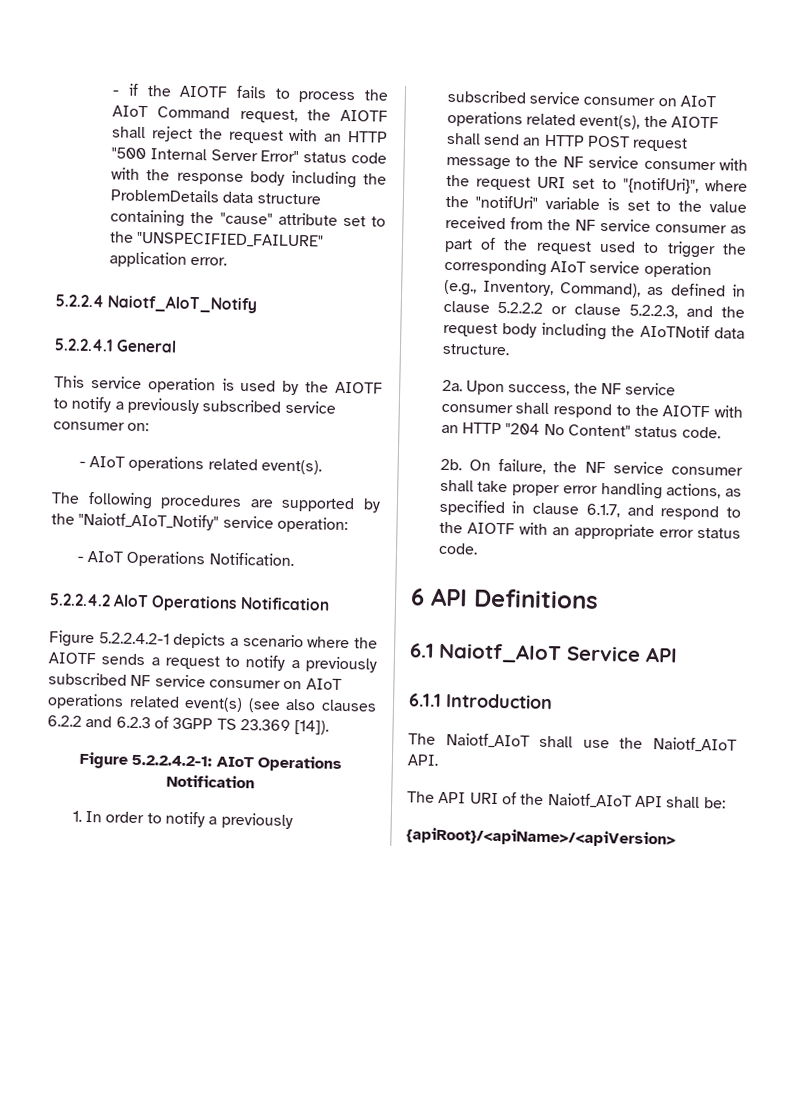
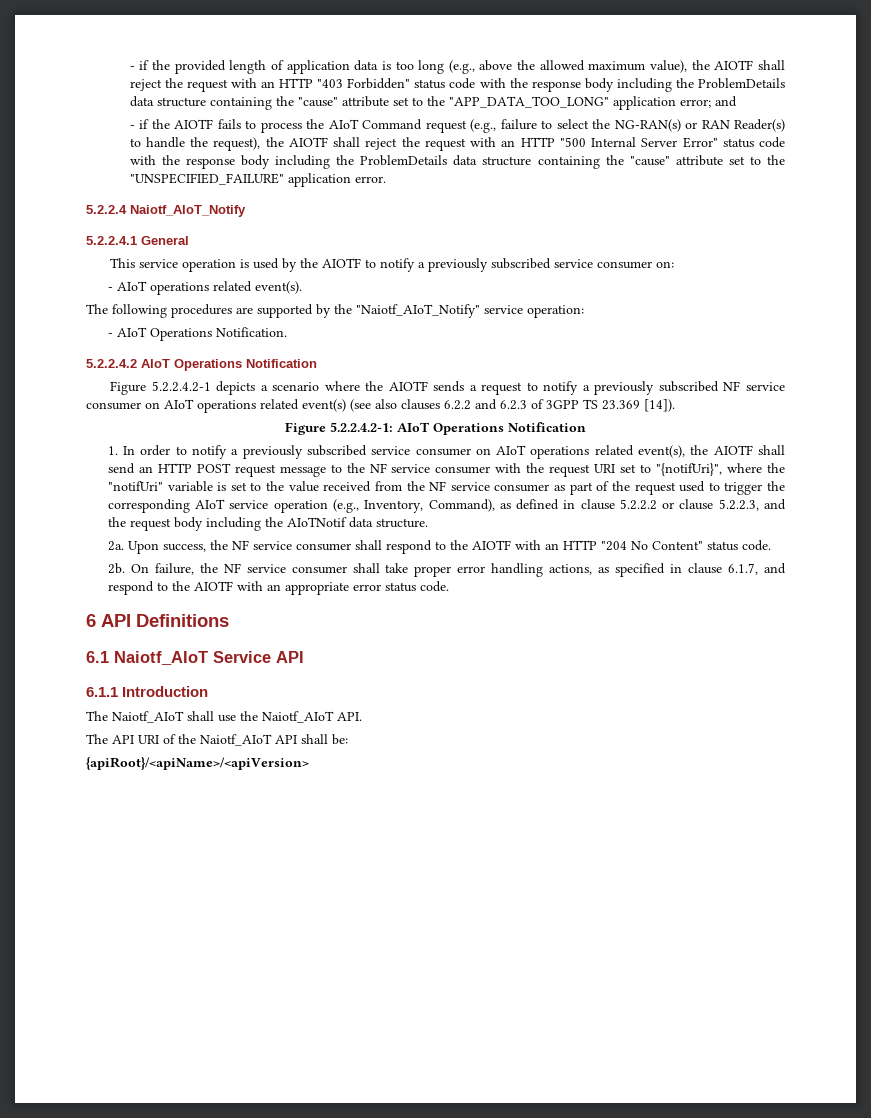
- - if the AIOTF fails to process the AIoT Command request, the AIOTF shall reject the request with an HTTP "500 Internal Server Error" status code with the response body including the ProblemDetails data structure containing the "cause" attribute set to the "UNSPECIFIED_FAILURE" application error.
+ - if the provided length of application data is too long (e.g., above the allowed maximum value), the AIOTF shall reject the request with an HTTP "403 Forbidden" status code with the response body including the ProblemDetails data structure containing the "cause" attribute set to the "APP_DATA_TOO_LONG" application error; and
+ - if the AIOTF fails to process the AIoT Command request (e.g., failure to select the NG-RAN(s) or RAN Reader(s) to handle the request), the AIOTF shall reject the request with an HTTP "500 Internal Server Error" status code with the response body including the ProblemDetails data structure containing the "cause" attribute set to the "UNSPECIFIED_FAILURE" application error.

